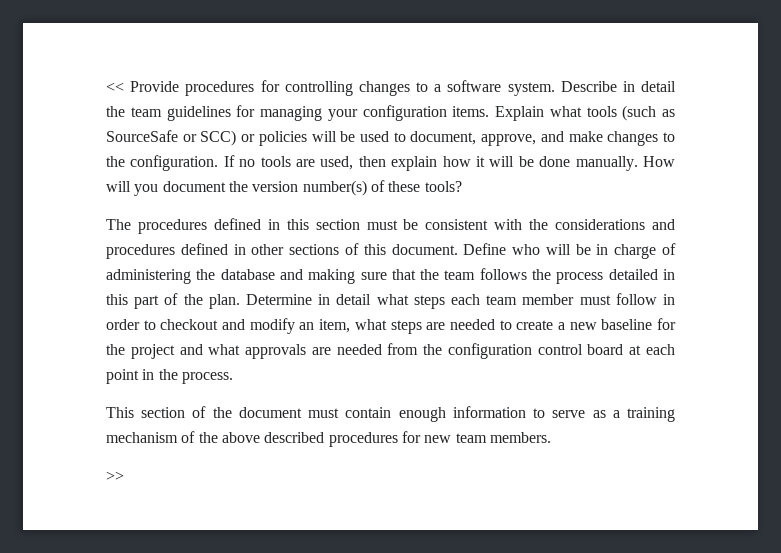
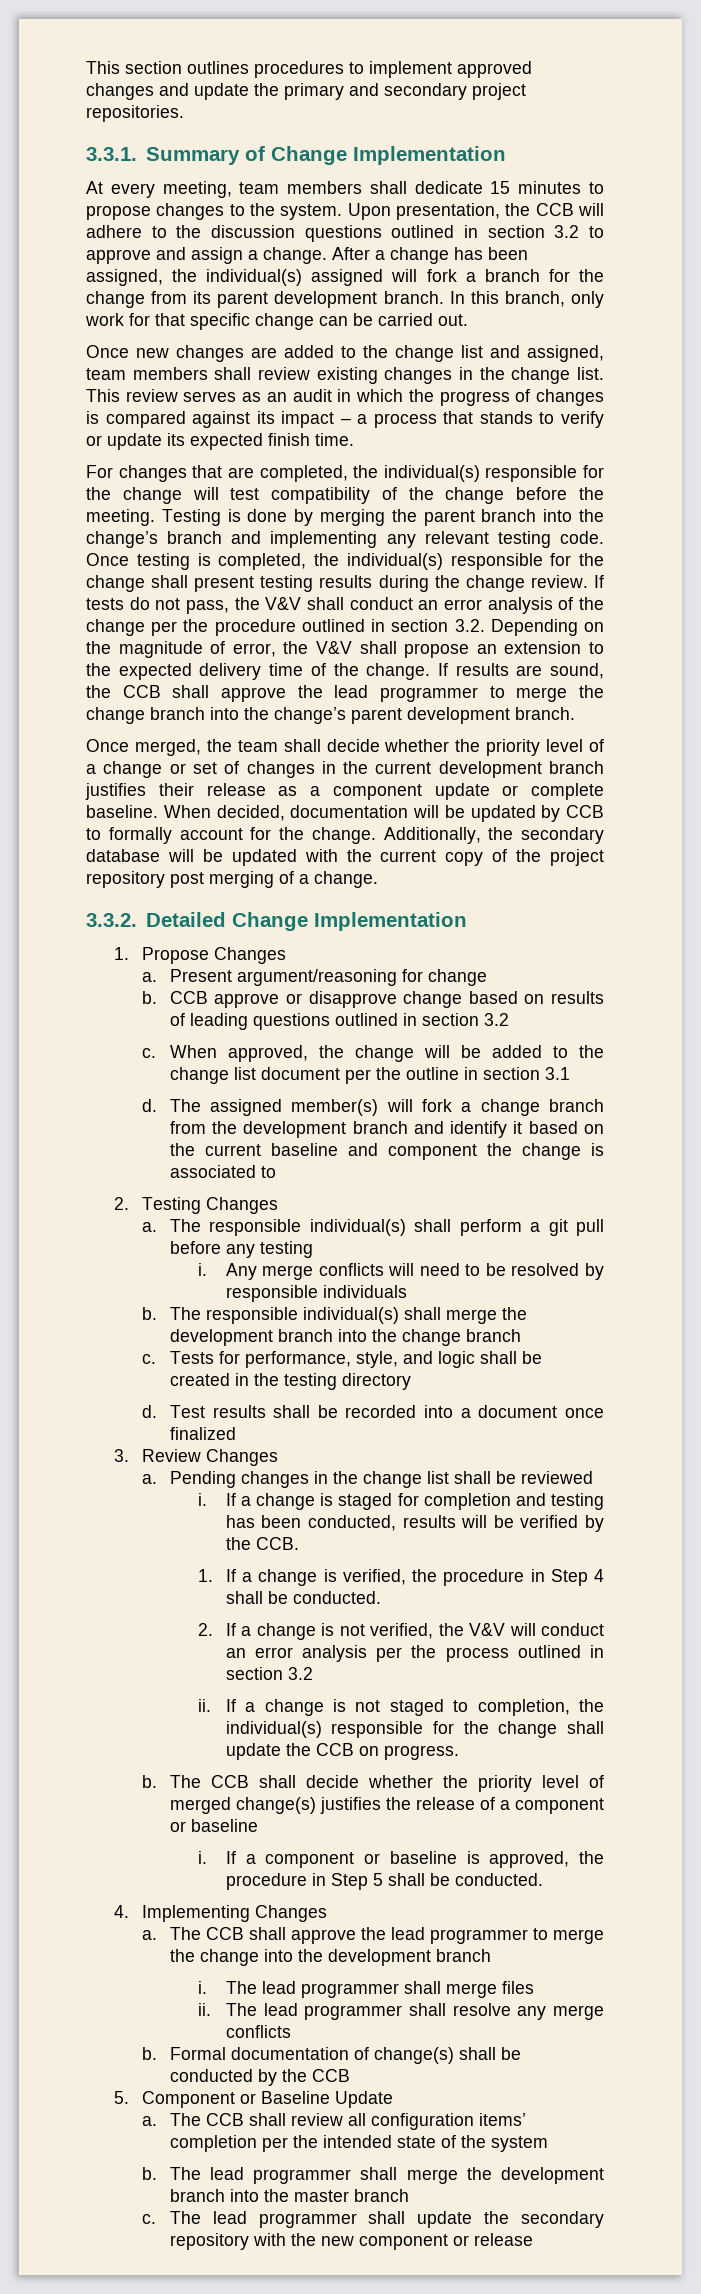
- << Provide procedures for controlling changes to a software system. Describe in detail the team guidelines for managing your configuration items. Explain what tools (such as SourceSafe or SCC) or policies will be used to document, approve, and make changes to the configuration. If no tools are used, then explain how it will be done manually. How will you document the version number(s) of these tools?
- The procedures defined in this section must be consistent with the considerations and procedures defined in other sections of this document. Define who will be in charge of administering the database and making sure that the team follows the process detailed in this part of the plan. Determine in detail what steps each team member must follow in order to checkout and modify an item, what steps are needed to create a new baseline for the project and what approvals are needed from the configuration control board at each point in the process.
- This section of the document must contain enough information to serve as a training mechanism of the above described procedures for new team members.
- >>
+ This section outlines procedures to implement approved changes and update the primary and secondary project repositories.
+ 3.3.1. Summary of Change Implementation
+ At every meeting, team members shall dedicate 15 minutes to propose changes to the system. Upon presentation, the CCB will adhere to the discussion questions outlined in section 3.2 to approve and assign a change. After a change has been assigned, the individual(s) assigned will fork a branch for the change from its parent development branch. In this branch, only work for that specific change can be carried out.
+ Once new changes are added to the change list and assigned, team members shall review existing changes in the change list. This review serves as an audit in which the progress of changes is compared against its impact – a process that stands to verify or update its expected finish time.
+ For changes that are completed, the individual(s) responsible for the change will test compatibility of the change before the meeting. Testing is done by merging the parent branch into the change’s branch and implementing any relevant testing code. Once testing is completed, the individual(s) responsible for the change shall present testing results during the change review. If tests do not pass, the V&V shall conduct an error analysis of the change per the procedure outlined in section 3.2. Depending on the magnitude of error, the V&V shall propose an extension to the expected delivery time of the change. If results are sound, the CCB shall approve the lead programmer to merge the change branch into the change’s parent development branch.
+ Once merged, the team shall decide whether the priority level of a change or set of changes in the current development branch justifies their release as a component update or complete baseline. When decided, documentation will be updated by CCB to formally account for the change. Additionally, the secondary database will be updated with the current copy of the project repository post merging of a change.
+ 3.3.2. Detailed Change Implementation
+ 1. Propose Changes
+ a. Present argument/reasoning for change
+ b. CCB approve or disapprove change based on results of leading questions outlined in section 3.2
+ c. When approved, the change will be added to the change list document per the outline in section 3.1
+ d. The assigned member(s) will fork a change branch from the development branch and identify it based on the current baseline and component the change is associated to
+ 2. Testing Changes
+ a. The responsible individual(s) shall perform a git pull before any testing
+ i. Any merge conflicts will need to be resolved by responsible individuals
+ b. The responsible individual(s) shall merge the development branch into the change branch
+ c. Tests for performance, style, and logic shall be created in the testing directory
+ d. Test results shall be recorded into a document once finalized
+ 3. Review Changes
+ a. Pending changes in the change list shall be reviewed
+ i. If a change is staged for completion and testing has been conducted, results will be verified by the CCB.
+ 1. If a change is verified, the procedure in Step 4 shall be conducted.
+ 2. If a change is not verified, the V&V will conduct an error analysis per the process outlined in section 3.2
+ ii. If a change is not staged to completion, the individual(s) responsible for the change shall update the CCB on progress.
+ b. The CCB shall decide whether the priority level of merged change(s) justifies the release of a component or baseline
+ i. If a component or baseline is approved, the procedure in Step 5 shall be conducted.
+ 4. Implementing Changes
+ a. The CCB shall approve the lead programmer to merge the change into the development branch
+ i. The lead programmer shall merge files
+ ii. The lead programmer shall resolve any merge conflicts
+ b. Formal documentation of change(s) shall be conducted by the CCB
+ 5. Component or Baseline Update
+ a. The CCB shall review all configuration items’ completion per the intended state of the system
+ b. The lead programmer shall merge the development branch into the master branch
+ c. The lead programmer shall update the secondary repository with the new component or release

